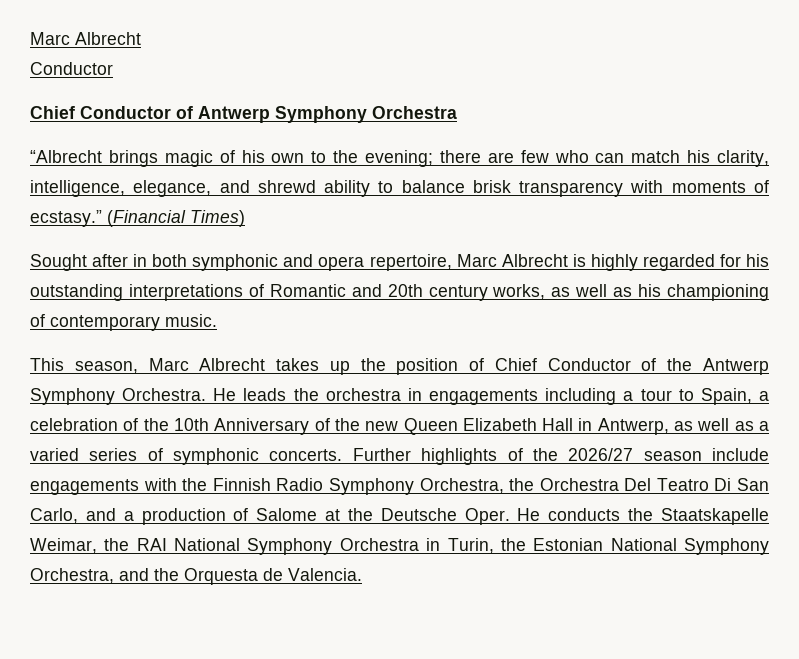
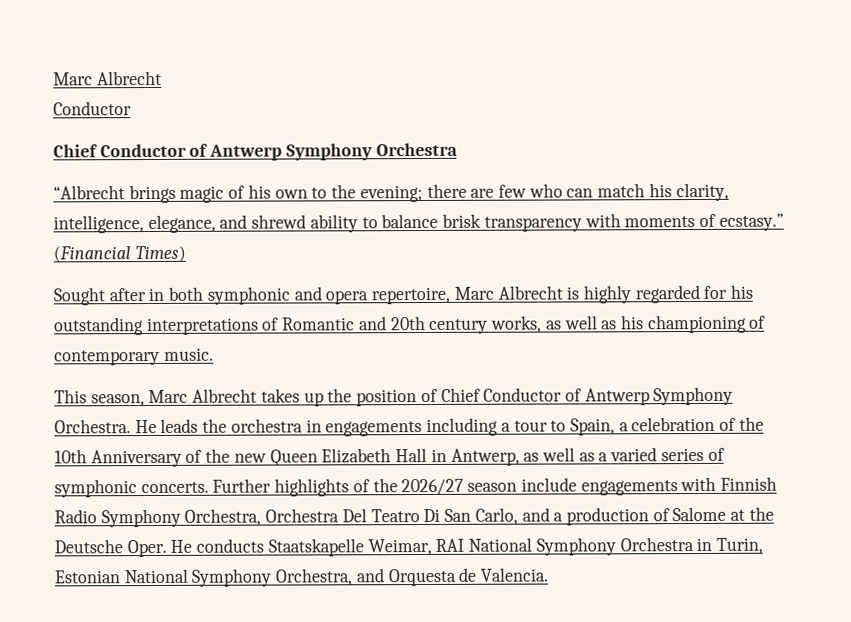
- This season, Marc Albrecht takes up the position of Chief Conductor of the Antwerp Symphony Orchestra.
+ This season, Marc Albrecht takes up the position of Chief Conductor of Antwerp Symphony Orchestra.
- Further highlights of the 2026/27 season include engagements with the Finnish Radio Symphony Orchestra, the Orchestra Del Teatro Di San Carlo, and a production of Salome at the Deutsche Oper.
+ Further highlights of the 2026/27 season include engagements with Finnish Radio Symphony Orchestra, Orchestra Del Teatro Di San Carlo, and a production of Salome at the Deutsche Oper.
- He conducts the Staatskapelle Weimar, the RAI National Symphony Orchestra in Turin, the Estonian National Symphony Orchestra, and the Orquesta de Valencia.
+ He conducts Staatskapelle Weimar, RAI National Symphony Orchestra in Turin, Estonian National Symphony Orchestra, and Orquesta de Valencia.

